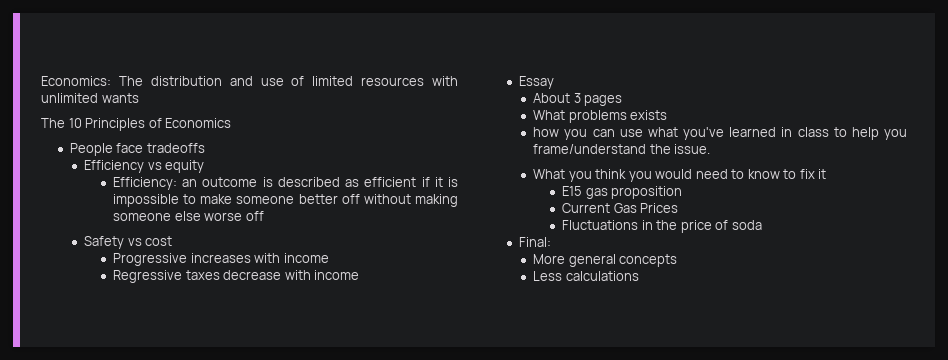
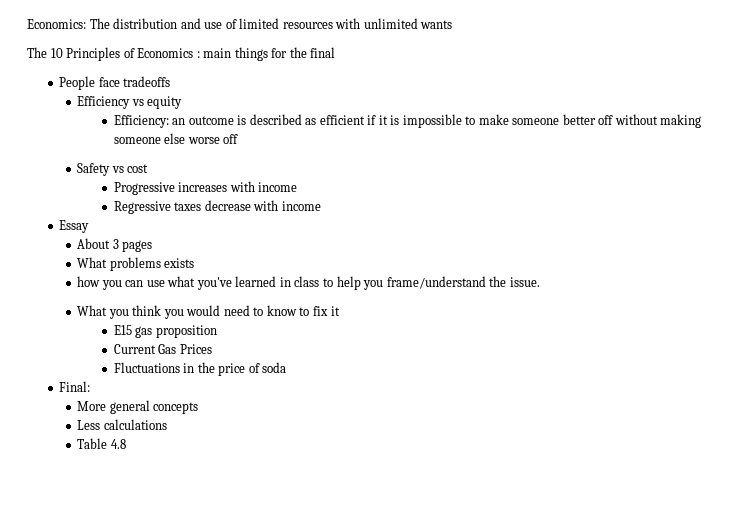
- The 10 Principles of Economics
+ The 10 Principles of Economics : main things for the final
+ Table 4.8

